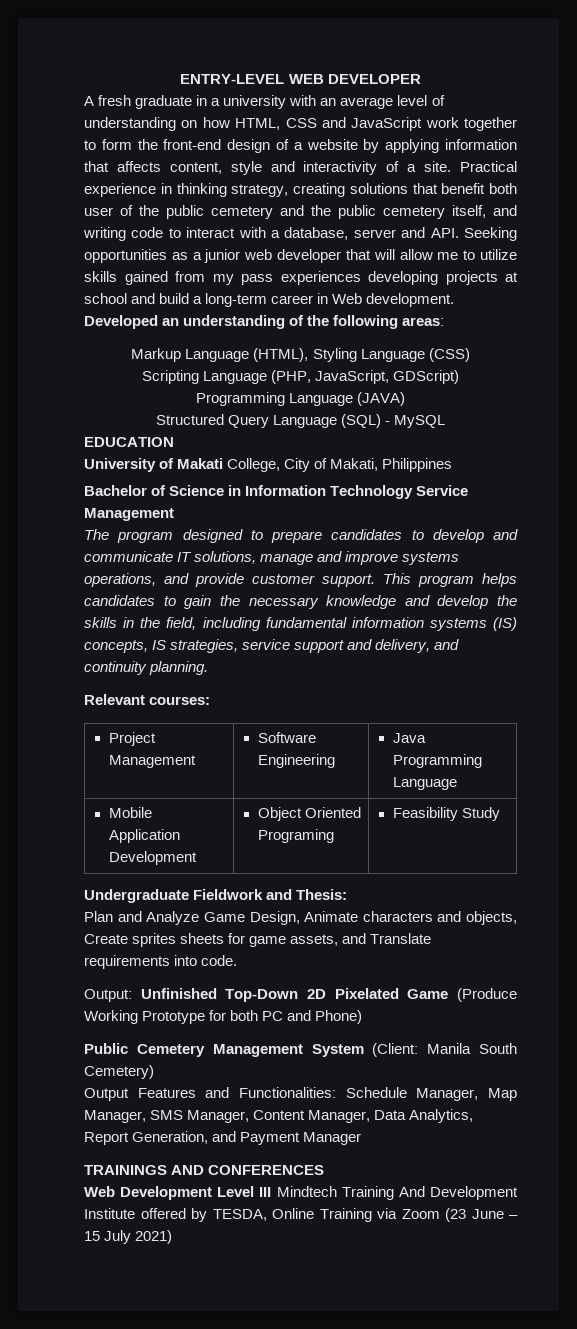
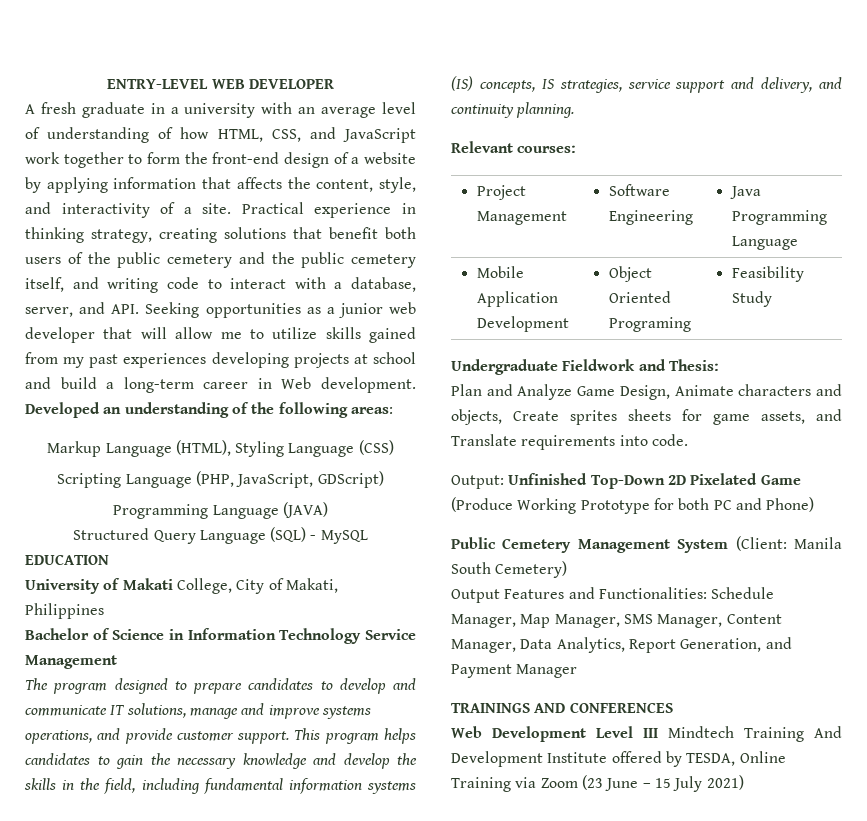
- A fresh graduate in a university with an average level of understanding on how HTML, CSS and JavaScript work together to form the front-end design of a website by applying information that affects content, style and interactivity of a site.
+ A fresh graduate in a university with an average level of understanding of how HTML, CSS, and JavaScript work together to form the front-end design of a website by applying information that affects the content, style, and interactivity of a site.
- Practical experience in thinking strategy, creating solutions that benefit both user of the public cemetery and the public cemetery itself, and writing code to interact with a database, server and API. Seeking opportunities as a junior web developer that will allow me to utilize skills gained from my pass experiences developing projects at school and build a long-term career in Web development.
+ Practical experience in thinking strategy, creating solutions that benefit both users of the public cemetery and the public cemetery itself, and writing code to interact with a database, server, and API. Seeking opportunities as a junior web developer that will allow me to utilize skills gained from my past experiences developing projects at school and build a long-term career in Web development.

